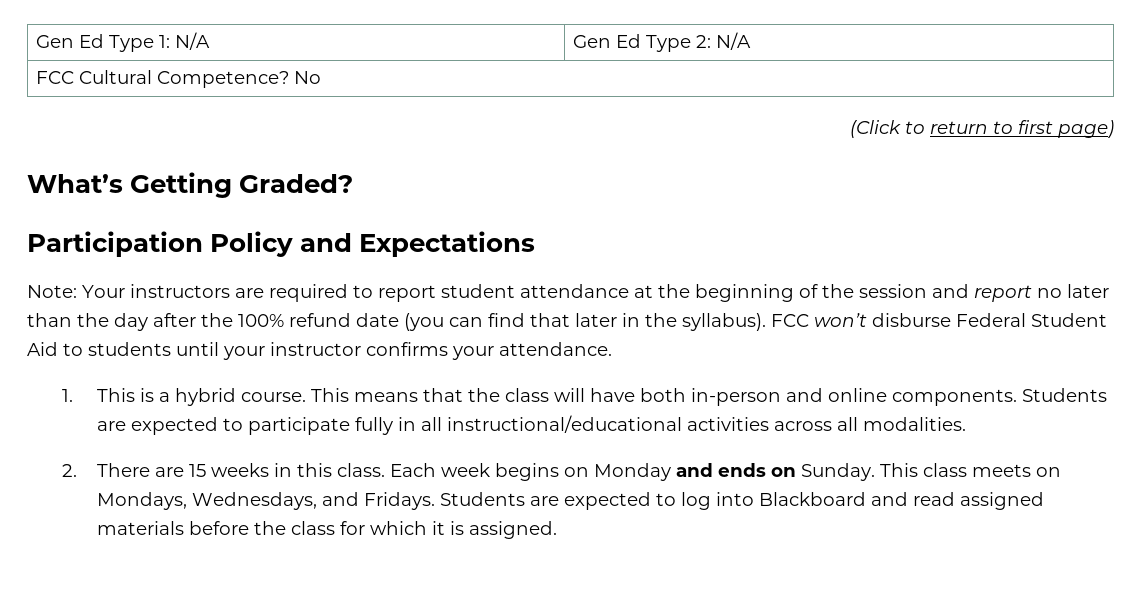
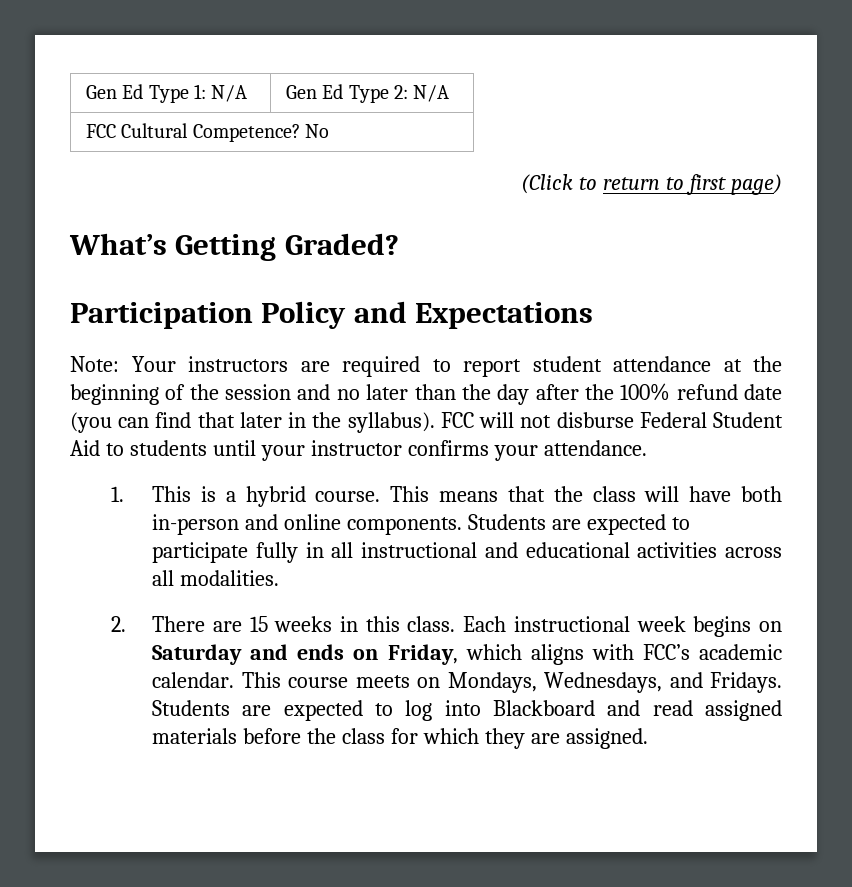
- Note: Your instructors are required to report student attendance at the beginning of the session and report no later than the day after the 100% refund date (you can find that later in the syllabus).
+ Note: Your instructors are required to report student attendance at the beginning of the session and no later than the day after the 100% refund date (you can find that later in the syllabus).
- FCC won’t disburse Federal Student Aid to students until your instructor confirms your attendance.
+ FCC will not disburse Federal Student Aid to students until your instructor confirms your attendance.
- Students are expected to participate fully in all instructional/educational activities across all modalities.
+ Students are expected to participate fully in all instructional and educational activities across all modalities.
- Each week begins on Monday and ends on Sunday. This class meets on Mondays, Wednesdays, and Fridays.
+ Each instructional week begins on Saturday and ends on Friday, which aligns with FCC’s academic calendar. This course meets on Mondays, Wednesdays, and Fridays.
- Students are expected to log into Blackboard and read assigned materials before the class for which it is assigned.
+ Students are expected to log into Blackboard and read assigned materials before the class for which they are assigned.

